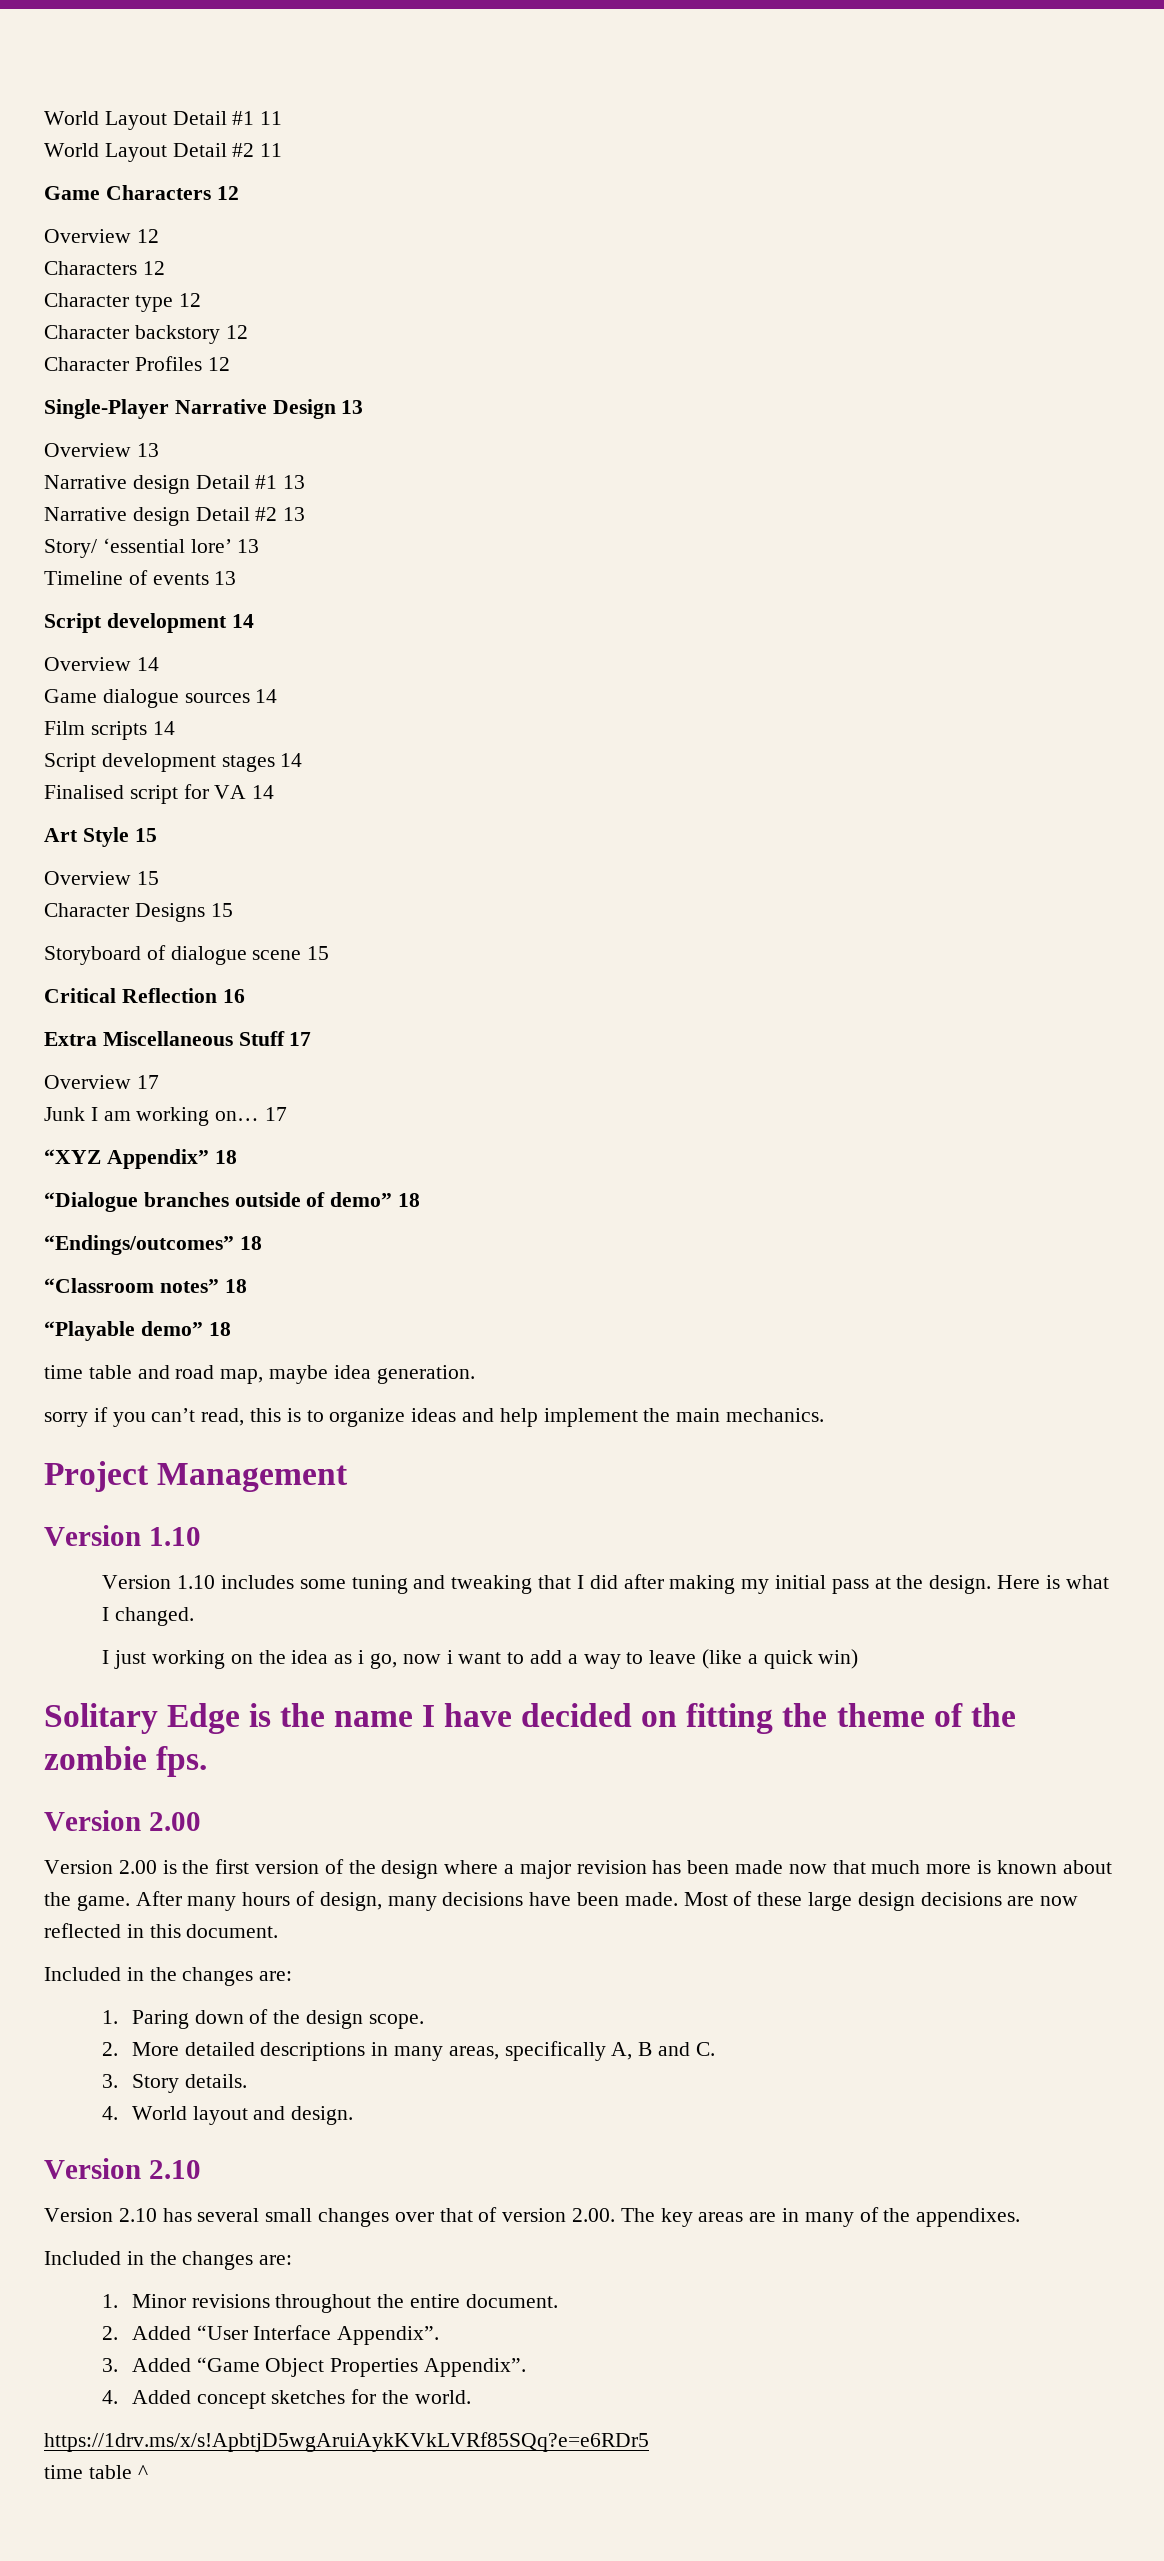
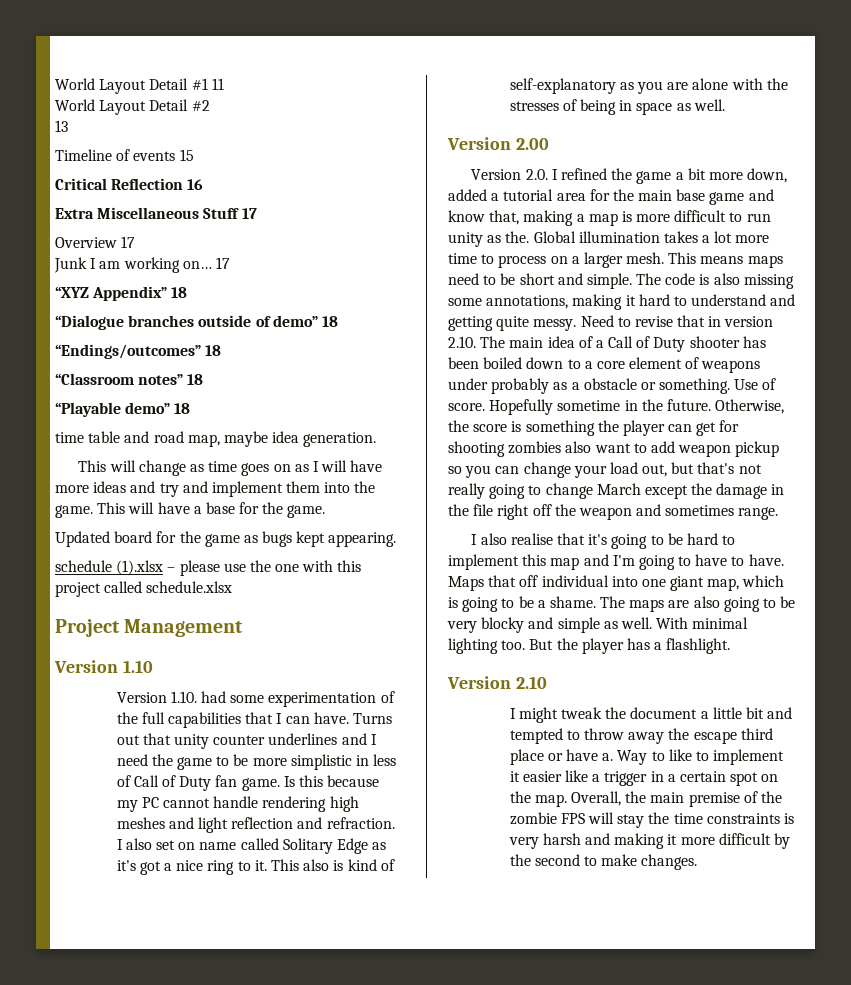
- World Layout Detail #2 11
- Game Characters 12
- Overview 12
- Characters 12
- Character type 12
- Character backstory 12
- Character Profiles 12
- Single-Player Narrative Design 13
- Overview 13
- Narrative design Detail #1 13
- Narrative design Detail #2 13
- Story/ ‘essential lore’ 13
- Timeline of events 13
- Script development 14
- Overview 14
- Game dialogue sources 14
- Film scripts 14
- Script development stages 14
- Finalised script for VA 14
- Art Style 15
- Overview 15
- Character Designs 15
- Storyboard of dialogue scene 15
+ World Layout Detail #2
+ 13
+ Timeline of events 15
- sorry if you can’t read, this is to organize ideas and help implement the main mechanics.
+ This will change as time goes on as I will have more ideas and try and implement them into the game. This will have a base for the game.
+ Updated board for the game as bugs kept appearing.
+ schedule (1).xlsx – please use the one with this project called schedule.xlsx
- Version 1.10 includes some tuning and tweaking that I did after making my initial pass at the design. Here is what I changed.
- I just working on the idea as i go, now i want to add a way to leave (like a quick win)
- Solitary Edge is the name I have decided on fitting the theme of the zombie fps.
+ Version 1.10. had some experimentation of the full capabilities that I can have. Turns out that unity counter underlines and I need the game to be more simplistic in less of Call of Duty fan game. Is this because my PC cannot handle rendering high meshes and light reflection and refraction. I also set on name called Solitary Edge as it's got a nice ring to it. This also is kind of self-explanatory as you are alone with the stresses of being in space as well.
  Version 2.00
- Version 2.00 is the first version of the design where a major revision has been made now that much more is known about the game. After many hours of design, many decisions have been made. Most of these large design decisions are now reflected in this document.
- Included in the changes are:
- 1. Paring down of the design scope.
- 2. More detailed descriptions in many areas, specifically A, B and C.
- 3. Story details.
- 4. World layout and design.
+ Version 2.0. I refined the game a bit more down, added a tutorial area for the main base game and know that, making a map is more difficult to run unity as the. Global illumination takes a lot more time to process on a larger mesh. This means maps need to be short and simple. The code is also missing some annotations, making it hard to understand and getting quite messy. Need to revise that in version 2.10. The main idea of a Call of Duty shooter has been boiled down to a core element of weapons under probably as a obstacle or something. Use of score. Hopefully sometime in the future. Otherwise, the score is something the player can get for shooting zombies also want to add weapon pickup so you can change your load out, but that's not really going to change March except the damage in the file right off the weapon and sometimes range.
+ I also realise that it's going to be hard to implement this map and I'm going to have to have. Maps that off individual into one giant map, which is going to be a shame. The maps are also going to be very blocky and simple as well. With minimal lighting too. But the player has a flashlight.
  Version 2.10
- Version 2.10 has several small changes over that of version 2.00. The key areas are in many of the appendixes.
- Included in the changes are:
- 1. Minor revisions throughout the entire document.
- 2. Added “User Interface Appendix”.
- 3. Added “Game Object Properties Appendix”.
- 4. Added concept sketches for the world.
- https://1drv.ms/x/s!ApbtjD5wgAruiAykKVkLVRf85SQq?e=e6RDr5
- time table ^
+ I might tweak the document a little bit and tempted to throw away the escape third place or have a. Way to like to implement it easier like a trigger in a certain spot on the map. Overall, the main premise of the zombie FPS will stay the time constraints is very harsh and making it more difficult by the second to make changes.

